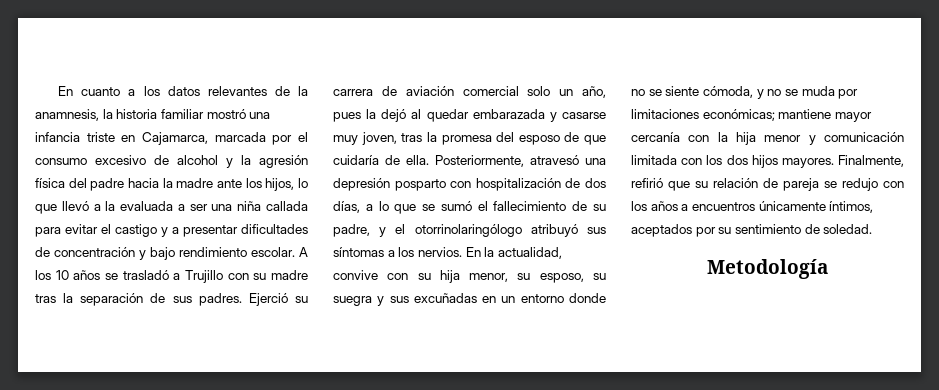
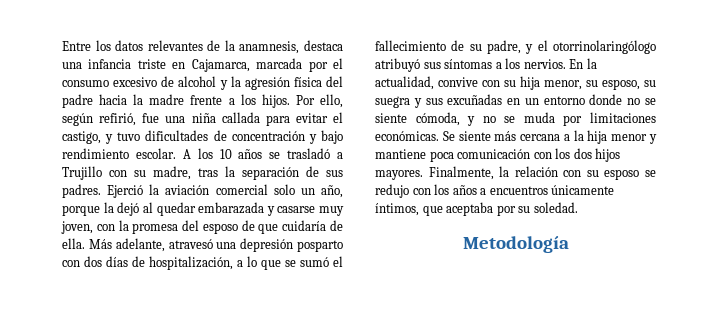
- En cuanto a los datos relevantes de la anamnesis, la historia familiar mostró una infancia triste en Cajamarca, marcada por el consumo excesivo de alcohol y la agresión física del padre hacia la madre ante los hijos, lo que llevó a la evaluada a ser una niña callada para evitar el castigo y a presentar dificultades de concentración y bajo rendimiento escolar.
+ Entre los datos relevantes de la anamnesis, destaca una infancia triste en Cajamarca, marcada por el consumo excesivo de alcohol y la agresión física del padre hacia la madre frente a los hijos. Por ello, según refirió, fue una niña callada para evitar el castigo, y tuvo dificultades de concentración y bajo rendimiento escolar.
- A los 10 años se trasladó a Trujillo con su madre tras la separación de sus padres.
+ A los 10 años se trasladó a Trujillo con su madre, tras la separación de sus padres.
- Ejerció su carrera de aviación comercial solo un año, pues la dejó al quedar embarazada y casarse muy joven, tras la promesa del esposo de que cuidaría de ella.
+ Ejerció la aviación comercial solo un año, porque la dejó al quedar embarazada y casarse muy joven, con la promesa del esposo de que cuidaría de ella.
- Posteriormente, atravesó una depresión posparto con hospitalización de dos días, a lo que se sumó el fallecimiento de su padre, y el otorrinolaringólogo atribuyó sus síntomas a los nervios.
+ Más adelante, atravesó una depresión posparto con dos días de hospitalización, a lo que se sumó el fallecimiento de su padre, y el otorrinolaringólogo atribuyó sus síntomas a los nervios.
- En la actualidad, convive con su hija menor, su esposo, su suegra y sus excuñadas en un entorno donde no se siente cómoda, y no se muda por limitaciones económicas; mantiene mayor cercanía con la hija menor y comunicación limitada con los dos hijos mayores.
+ En la actualidad, convive con su hija menor, su esposo, su suegra y sus excuñadas en un entorno donde no se siente cómoda, y no se muda por limitaciones económicas. Se siente más cercana a la hija menor y mantiene poca comunicación con los dos hijos mayores.
- Finalmente, refirió que su relación de pareja se redujo con los años a encuentros únicamente íntimos, aceptados por su sentimiento de soledad.
+ Finalmente, la relación con su esposo se redujo con los años a encuentros únicamente íntimos, que aceptaba por su soledad.

